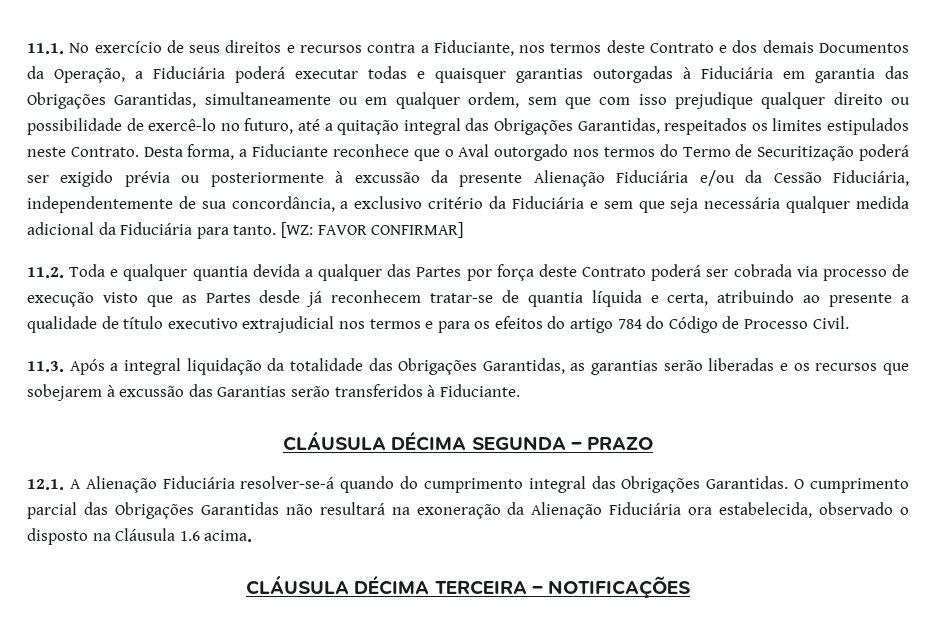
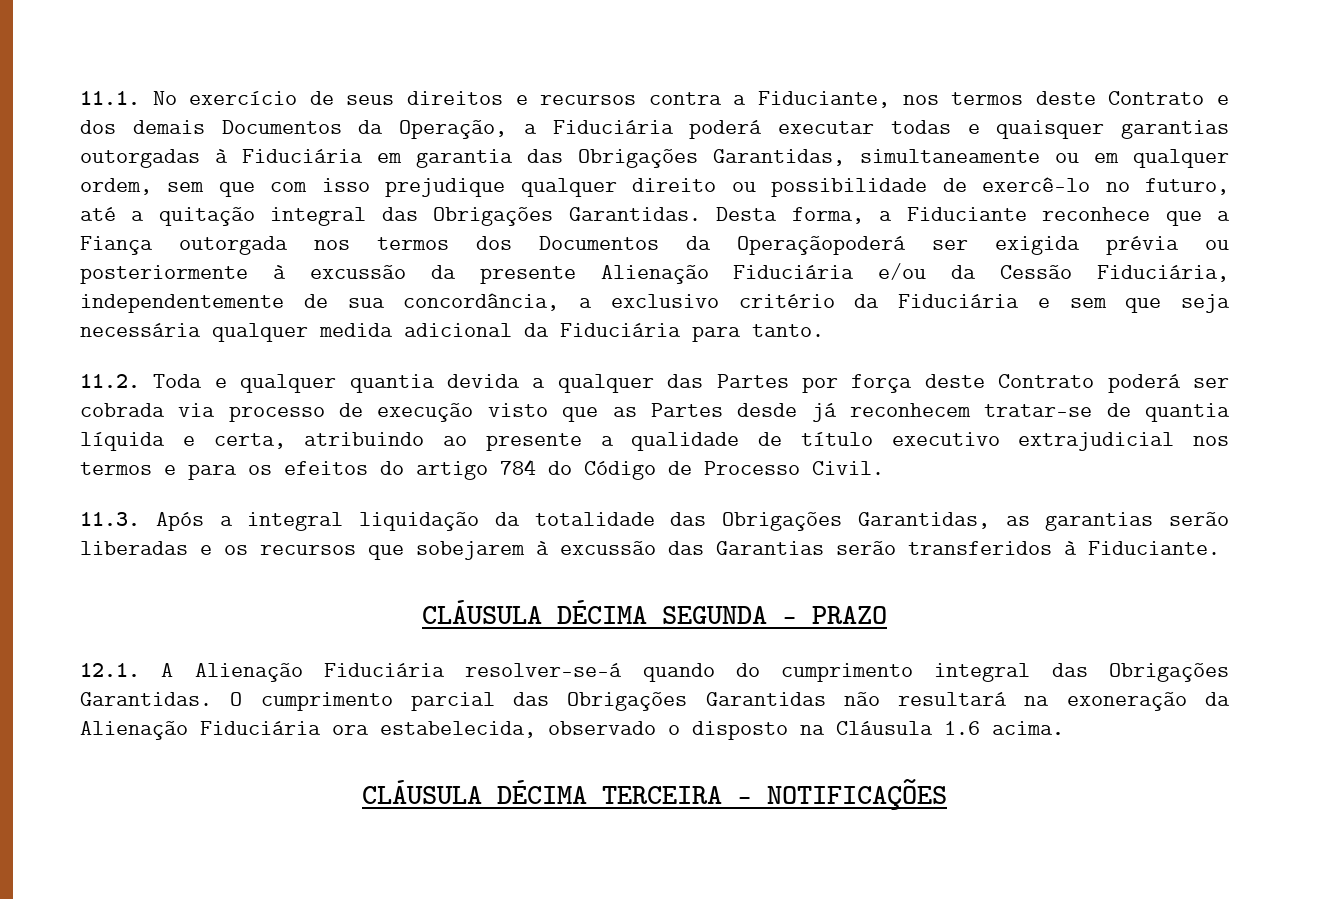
- 11.1. No exercício de seus direitos e recursos contra a Fiduciante, nos termos deste Contrato e dos demais Documentos da Operação, a Fiduciária poderá executar todas e quaisquer garantias outorgadas à Fiduciária em garantia das Obrigações Garantidas, simultaneamente ou em qualquer ordem, sem que com isso prejudique qualquer direito ou possibilidade de exercê-lo no futuro, até a quitação integral das Obrigações Garantidas, respeitados os limites estipulados neste Contrato.
+ 11.1. No exercício de seus direitos e recursos contra a Fiduciante, nos termos deste Contrato e dos demais Documentos da Operação, a Fiduciária poderá executar todas e quaisquer garantias outorgadas à Fiduciária em garantia das Obrigações Garantidas, simultaneamente ou em qualquer ordem, sem que com isso prejudique qualquer direito ou possibilidade de exercê-lo no futuro, até a quitação integral das Obrigações Garantidas.
- Desta forma, a Fiduciante reconhece que o Aval outorgado nos termos do Termo de Securitização poderá ser exigido prévia ou posteriormente à excussão da presente Alienação Fiduciária e/ou da Cessão Fiduciária, independentemente de sua concordância, a exclusivo critério da Fiduciária e sem que seja necessária qualquer medida adicional da Fiduciária para tanto. [WZ: FAVOR CONFIRMAR]
+ Desta forma, a Fiduciante reconhece que a Fiança outorgada nos termos dos Documentos da Operaçãopoderá ser exigida prévia ou posteriormente à excussão da presente Alienação Fiduciária e/ou da Cessão Fiduciária, independentemente de sua concordância, a exclusivo critério da Fiduciária e sem que seja necessária qualquer medida adicional da Fiduciária para tanto.

